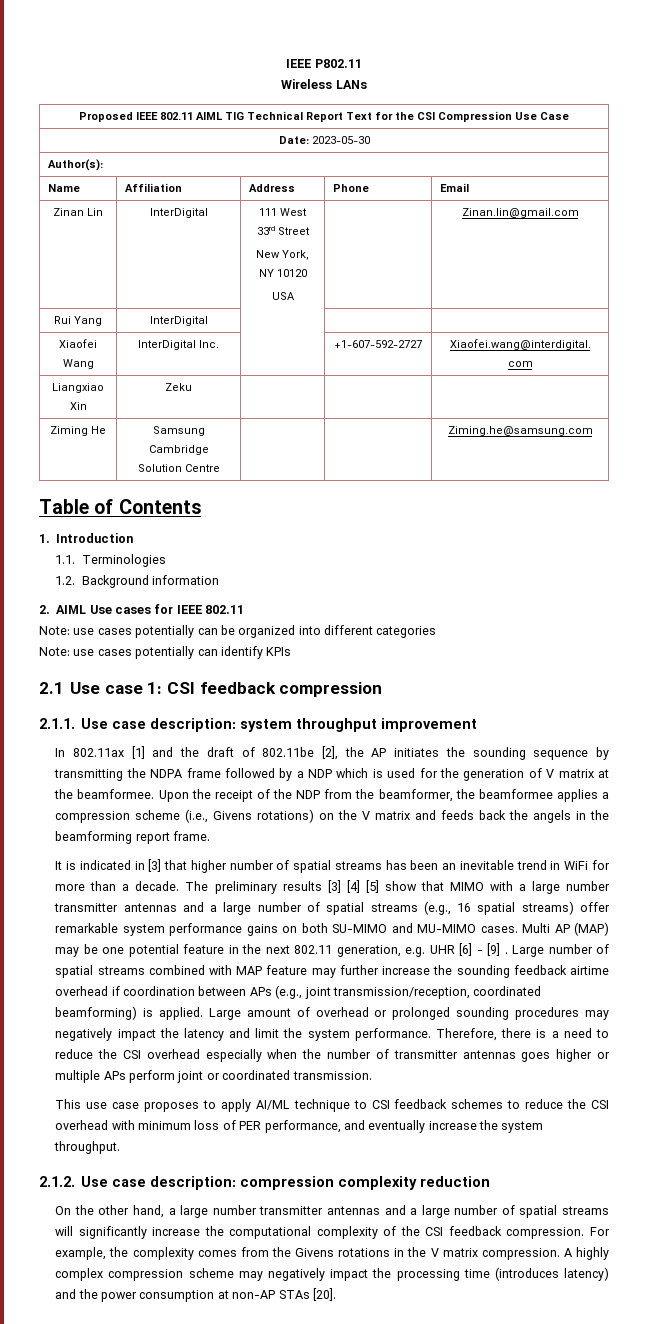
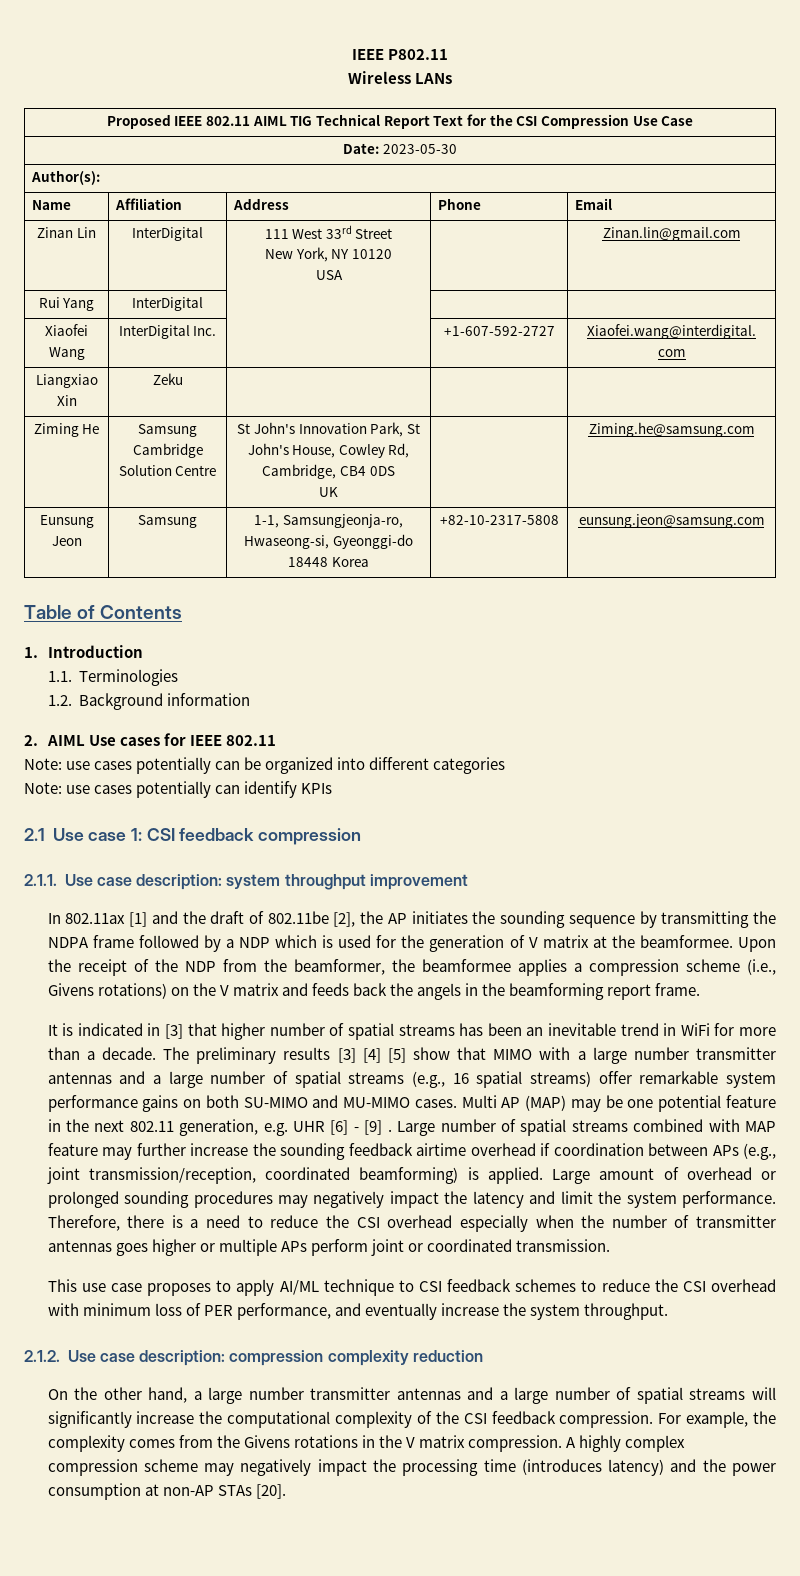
- Ziming He | Samsung Cambridge Solution Centre | | | Ziming.he@samsung.com
+ Ziming He | Samsung Cambridge Solution Centre | St John's Innovation Park, St John's House, Cowley Rd, Cambridge, CB4 0DS
+ UK | | Ziming.he@samsung.com
+ Eunsung Jeon | Samsung | 1-1, Samsungjeonja-ro, Hwaseong-si, Gyeonggi-do 18448 Korea | +82-10-2317-5808 | eunsung.jeon@samsung.com

